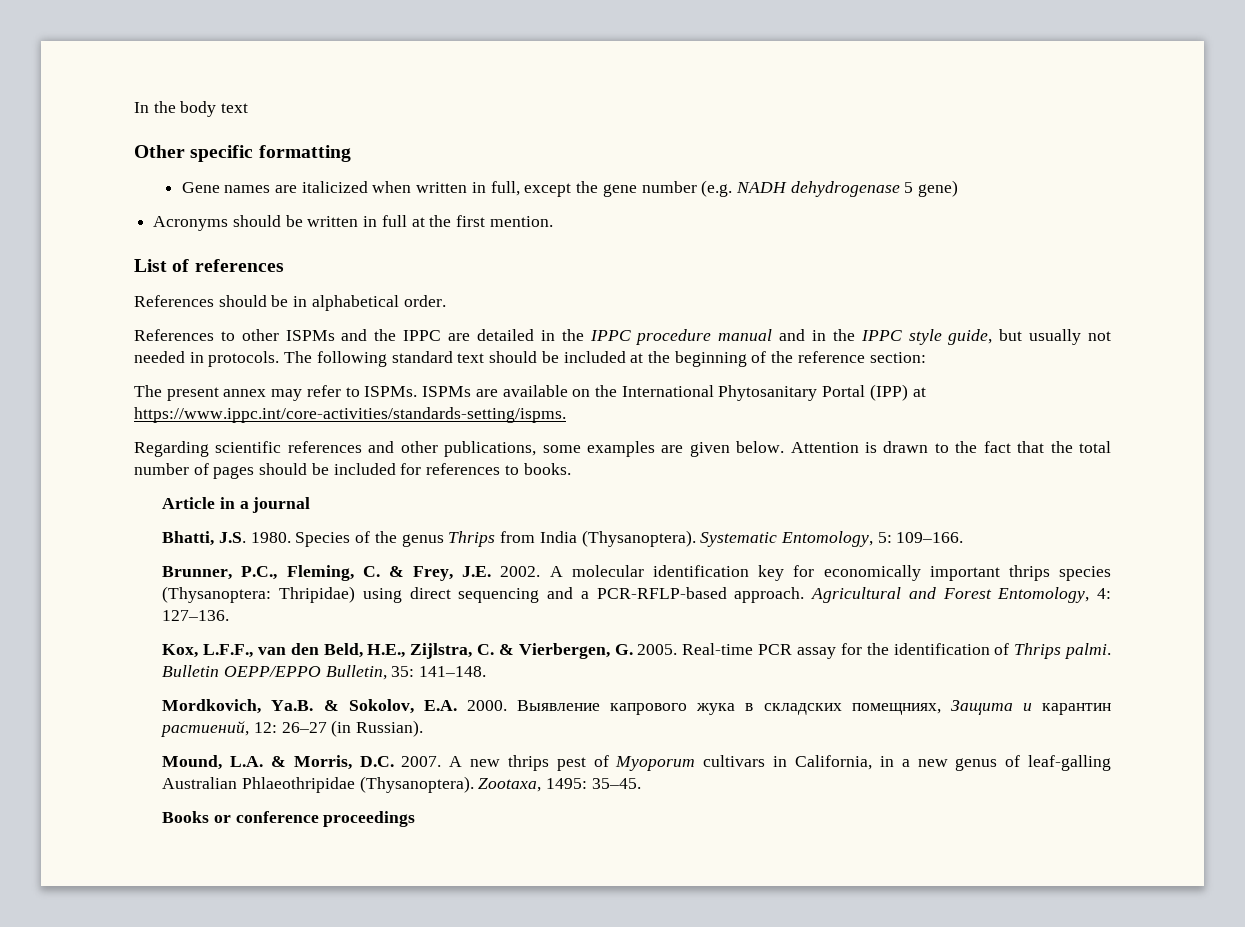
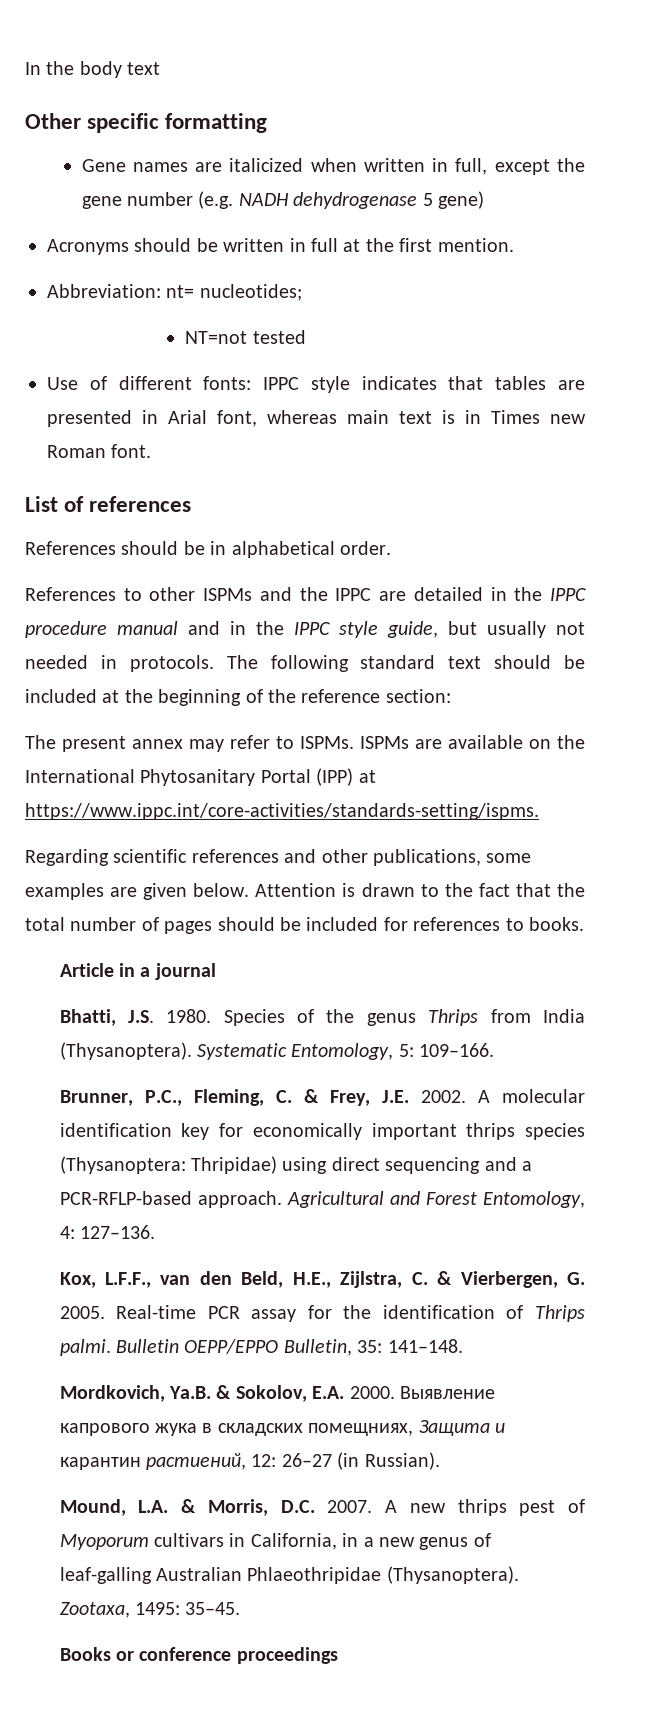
+ Abbreviation: nt= nucleotides;
+ NT=not tested
+ Use of different fonts: IPPC style indicates that tables are presented in Arial font, whereas main text is in Times new Roman font.

